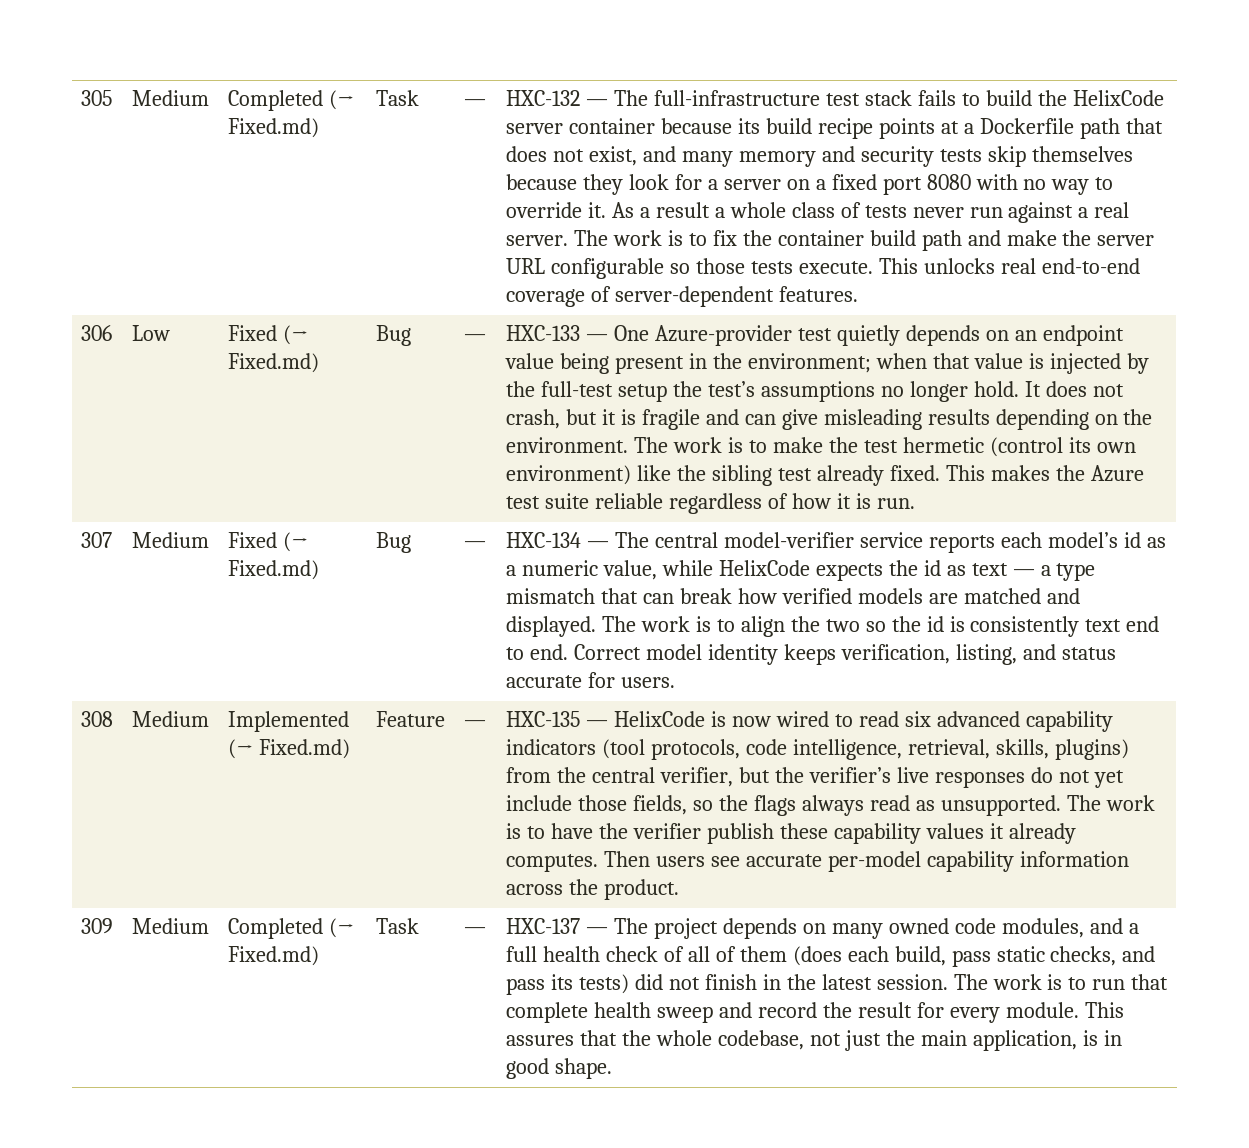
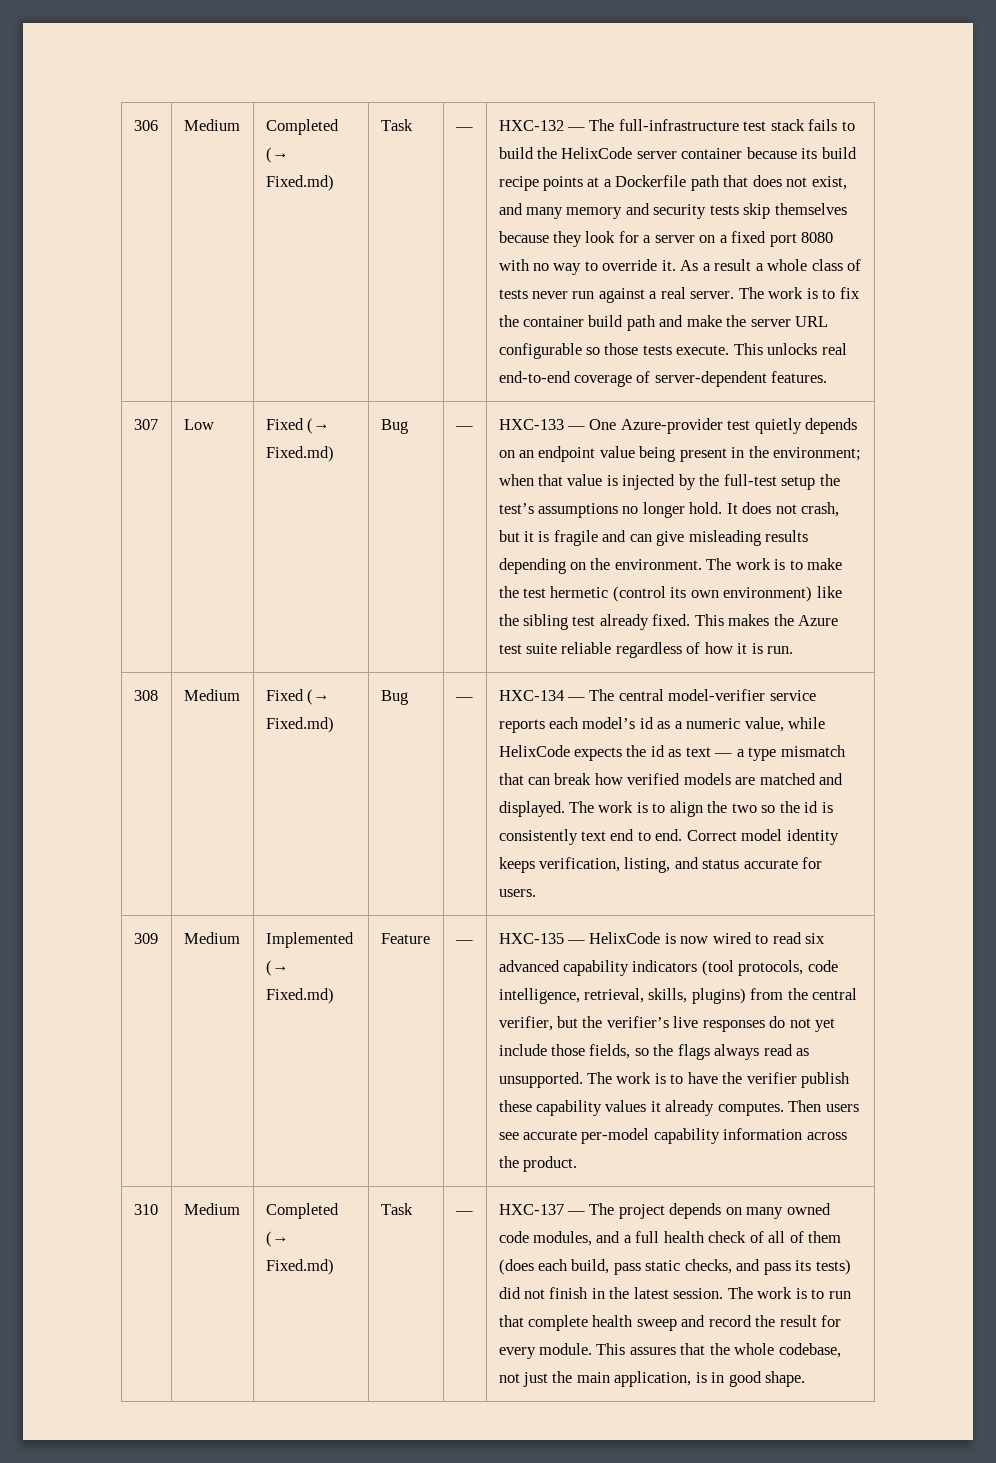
- 305
+ 306
- 306
+ 307
- 307
+ 308
- 308
+ 309
- 309
+ 310

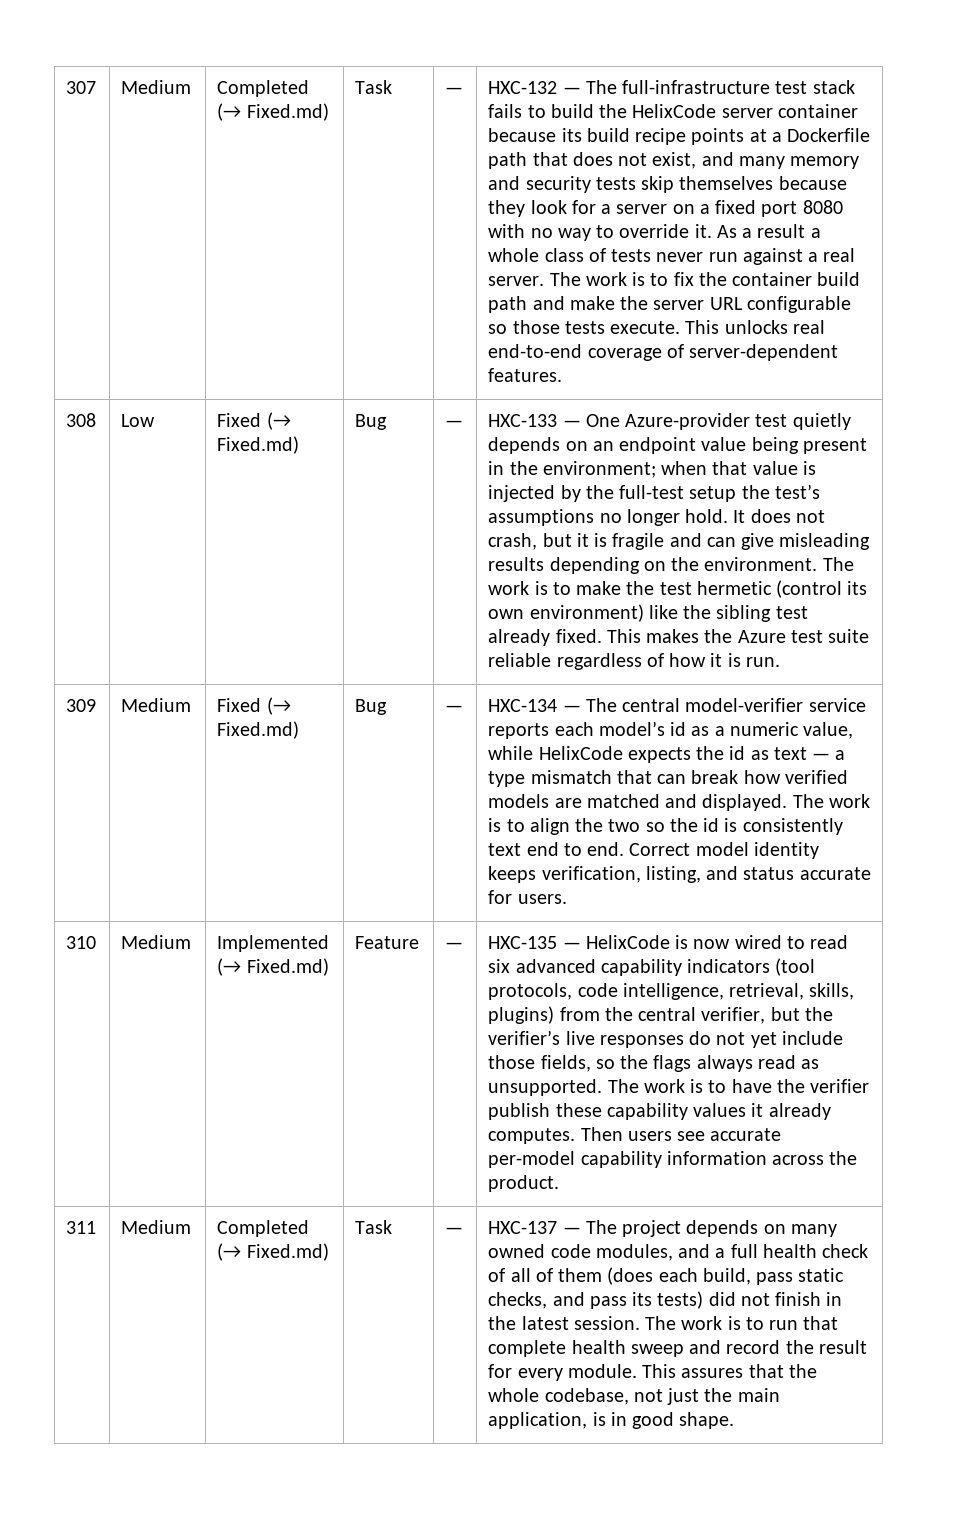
- 306
+ 307
- 307
+ 308
- 308
+ 309
- 309
+ 310
- 310
+ 311

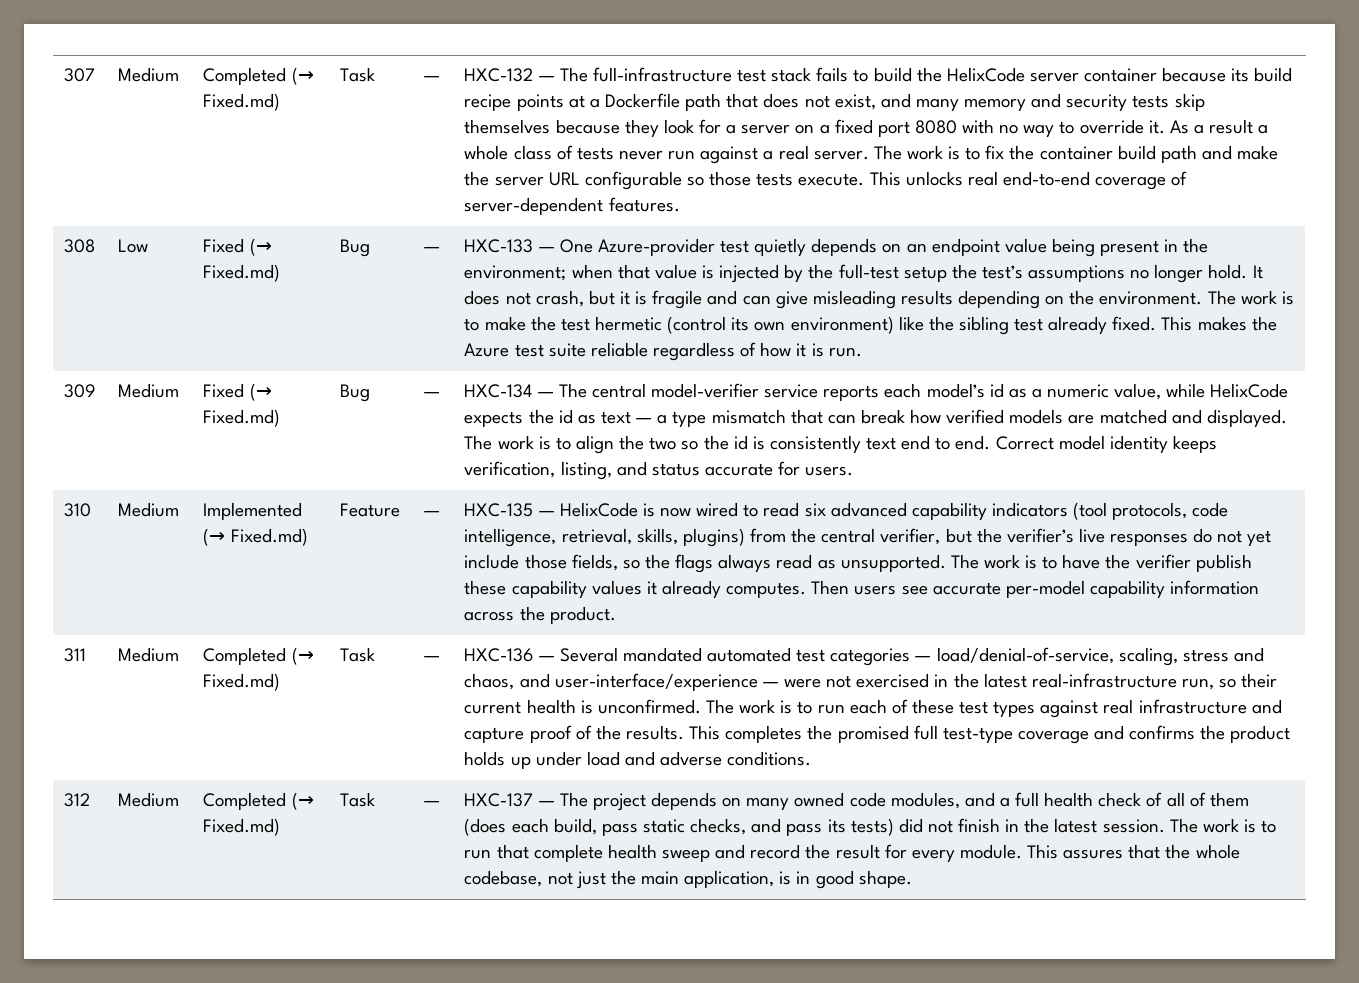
+ HXC-136 — Several mandated automated test categories — load/denial-of-service, scaling, stress and chaos, and user-interface/experience — were not exercised in the latest real-infrastructure run, so their current health is unconfirmed. The work is to run each of these test types against real infrastructure and capture proof of the results. This completes the promised full test-type coverage and confirms the product holds up under load and adverse conditions.
+ 312 | Medium | Completed (→ Fixed.md) | Task | —

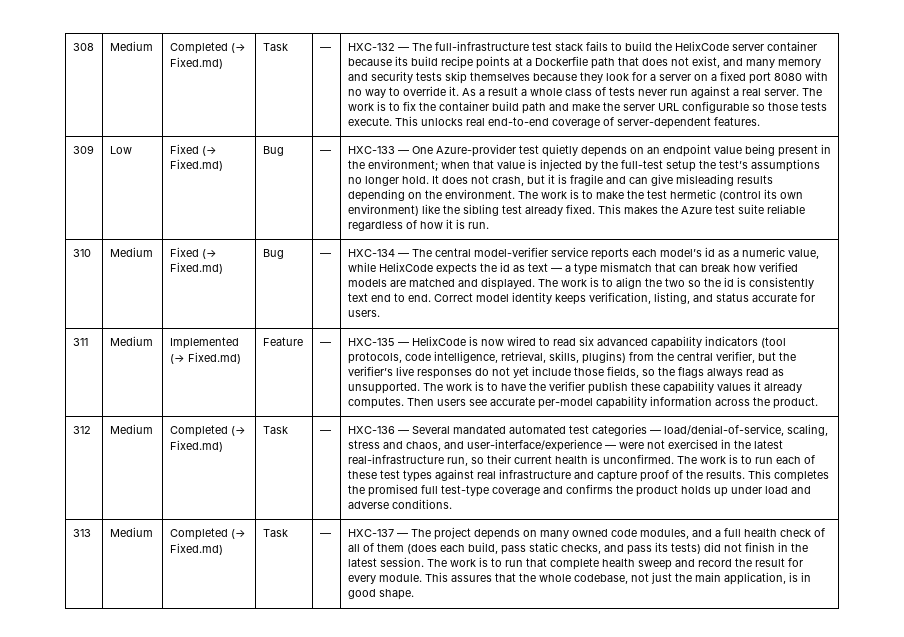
- 307
+ 308
- 308
+ 309
- 309
+ 310
- 310
+ 311
- 311
+ 312
- 312
+ 313

